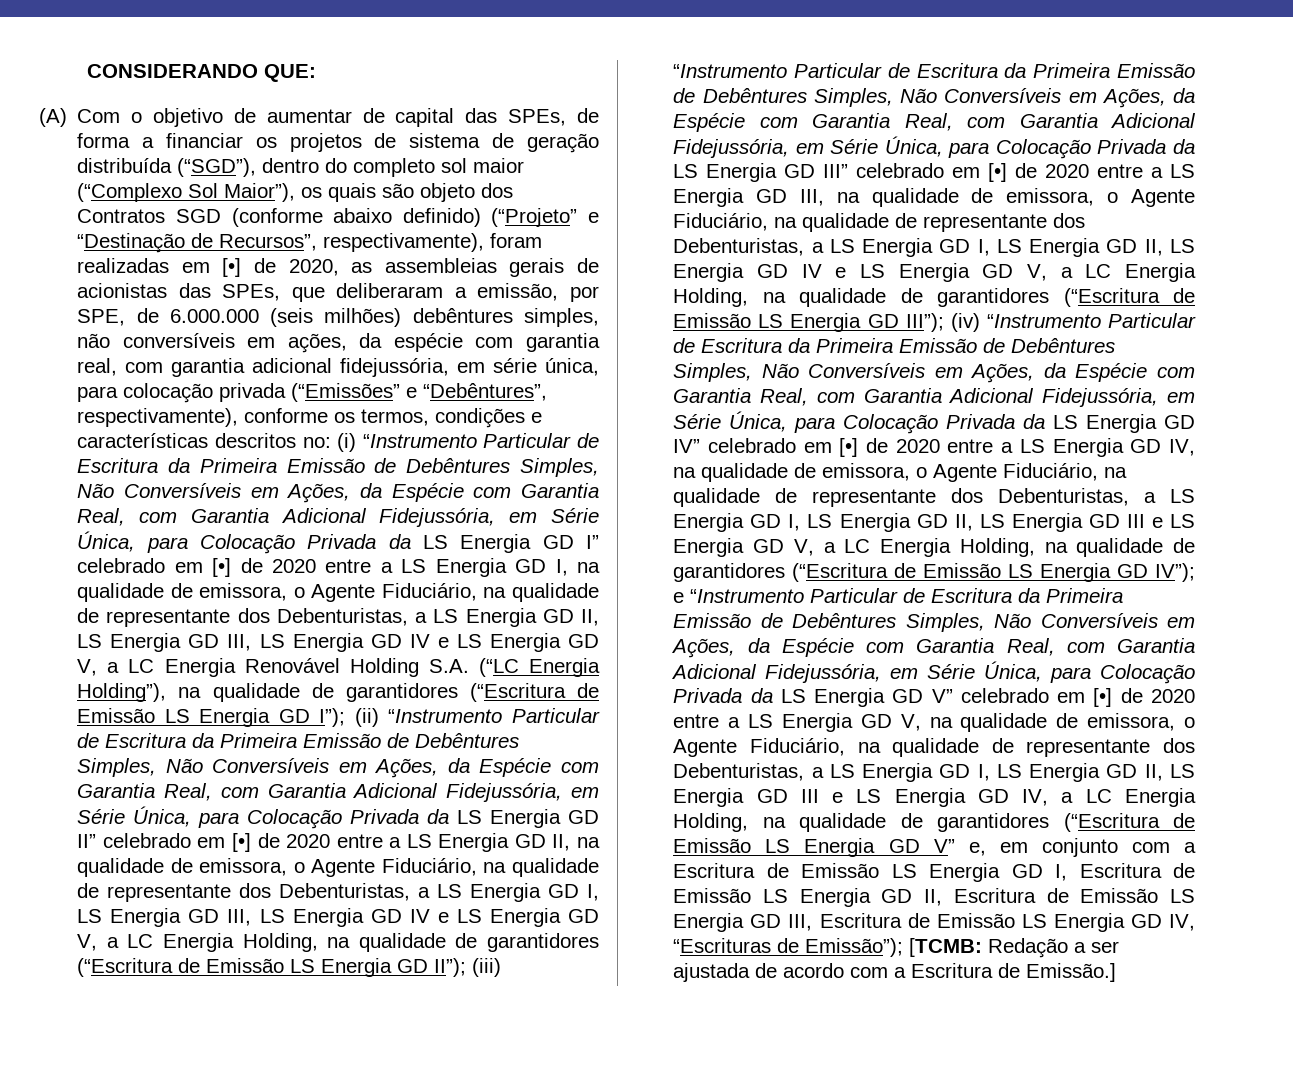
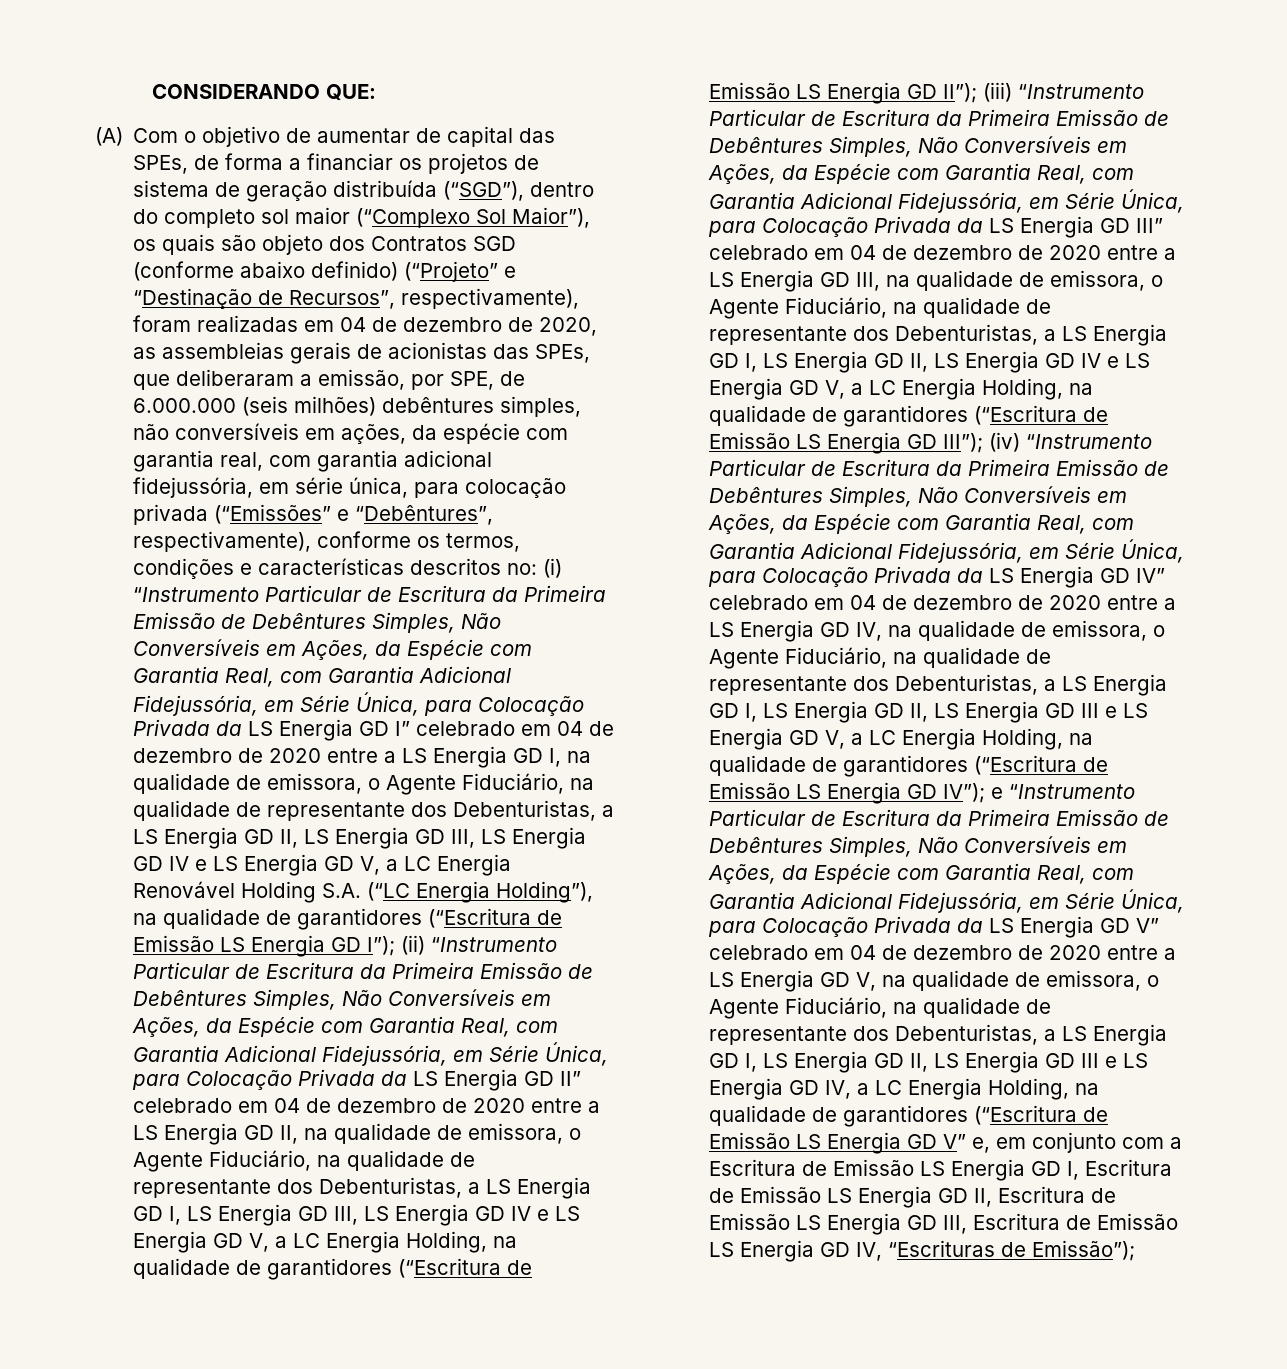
- (A) Com o objetivo de aumentar de capital das SPEs, de forma a financiar os projetos de sistema de geração distribuída (“SGD”), dentro do completo sol maior (“Complexo Sol Maior”), os quais são objeto dos Contratos SGD (conforme abaixo definido) (“Projeto” e “Destinação de Recursos”, respectivamente), foram realizadas em [•] de 2020, as assembleias gerais de acionistas das SPEs, que deliberaram a emissão, por SPE, de 6.000.000 (seis milhões) debêntures simples, não conversíveis em ações, da espécie com garantia real, com garantia adicional fidejussória, em série única, para colocação privada (“Emissões” e “Debêntures”, respectivamente), conforme os termos, condições e características descritos no:
+ (A) Com o objetivo de aumentar de capital das SPEs, de forma a financiar os projetos de sistema de geração distribuída (“SGD”), dentro do completo sol maior (“Complexo Sol Maior”), os quais são objeto dos Contratos SGD (conforme abaixo definido) (“Projeto” e “Destinação de Recursos”, respectivamente), foram realizadas em 04 de dezembro de 2020, as assembleias gerais de acionistas das SPEs, que deliberaram a emissão, por SPE, de 6.000.000 (seis milhões) debêntures simples, não conversíveis em ações, da espécie com garantia real, com garantia adicional fidejussória, em série única, para colocação privada (“Emissões” e “Debêntures”, respectivamente), conforme os termos, condições e características descritos no:
- (i) “Instrumento Particular de Escritura da Primeira Emissão de Debêntures Simples, Não Conversíveis em Ações, da Espécie com Garantia Real, com Garantia Adicional Fidejussória, em Série Única, para Colocação Privada da LS Energia GD I” celebrado em [•] de 2020 entre a LS Energia GD I, na qualidade de emissora, o Agente Fiduciário, na qualidade de representante dos Debenturistas, a LS Energia GD II, LS Energia GD III, LS Energia GD IV e LS Energia GD V, a LC Energia Renovável Holding S.A. (“LC Energia Holding”), na qualidade de garantidores (“Escritura de Emissão LS Energia GD I”);
+ (i) “Instrumento Particular de Escritura da Primeira Emissão de Debêntures Simples, Não Conversíveis em Ações, da Espécie com Garantia Real, com Garantia Adicional Fidejussória, em Série Única, para Colocação Privada da LS Energia GD I” celebrado em 04 de dezembro de 2020 entre a LS Energia GD I, na qualidade de emissora, o Agente Fiduciário, na qualidade de representante dos Debenturistas, a LS Energia GD II, LS Energia GD III, LS Energia GD IV e LS Energia GD V, a LC Energia Renovável Holding S.A. (“LC Energia Holding”), na qualidade de garantidores (“Escritura de Emissão LS Energia GD I”);
- (ii) “Instrumento Particular de Escritura da Primeira Emissão de Debêntures Simples, Não Conversíveis em Ações, da Espécie com Garantia Real, com Garantia Adicional Fidejussória, em Série Única, para Colocação Privada da LS Energia GD II” celebrado em [•] de 2020 entre a LS Energia GD II, na qualidade de emissora, o Agente Fiduciário, na qualidade de representante dos Debenturistas, a LS Energia GD I, LS Energia GD III, LS Energia GD IV e LS Energia GD V, a LC Energia Holding, na qualidade de garantidores (“Escritura de Emissão LS Energia GD II”);
+ (ii) “Instrumento Particular de Escritura da Primeira Emissão de Debêntures Simples, Não Conversíveis em Ações, da Espécie com Garantia Real, com Garantia Adicional Fidejussória, em Série Única, para Colocação Privada da LS Energia GD II” celebrado em 04 de dezembro de 2020 entre a LS Energia GD II, na qualidade de emissora, o Agente Fiduciário, na qualidade de representante dos Debenturistas, a LS Energia GD I, LS Energia GD III, LS Energia GD IV e LS Energia GD V, a LC Energia Holding, na qualidade de garantidores (“Escritura de Emissão LS Energia GD II”);
- (iii) “Instrumento Particular de Escritura da Primeira Emissão de Debêntures Simples, Não Conversíveis em Ações, da Espécie com Garantia Real, com Garantia Adicional Fidejussória, em Série Única, para Colocação Privada da LS Energia GD III” celebrado em [•] de 2020 entre a LS Energia GD III, na qualidade de emissora, o Agente Fiduciário, na qualidade de representante dos Debenturistas, a LS Energia GD I, LS Energia GD II, LS Energia GD IV e LS Energia GD V, a LC Energia Holding, na qualidade de garantidores (“Escritura de Emissão LS Energia GD III”);
+ (iii) “Instrumento Particular de Escritura da Primeira Emissão de Debêntures Simples, Não Conversíveis em Ações, da Espécie com Garantia Real, com Garantia Adicional Fidejussória, em Série Única, para Colocação Privada da LS Energia GD III” celebrado em 04 de dezembro de 2020 entre a LS Energia GD III, na qualidade de emissora, o Agente Fiduciário, na qualidade de representante dos Debenturistas, a LS Energia GD I, LS Energia GD II, LS Energia GD IV e LS Energia GD V, a LC Energia Holding, na qualidade de garantidores (“Escritura de Emissão LS Energia GD III”);
- (iv) “Instrumento Particular de Escritura da Primeira Emissão de Debêntures Simples, Não Conversíveis em Ações, da Espécie com Garantia Real, com Garantia Adicional Fidejussória, em Série Única, para Colocação Privada da LS Energia GD IV” celebrado em [•] de 2020 entre a LS Energia GD IV, na qualidade de emissora, o Agente Fiduciário, na qualidade de representante dos Debenturistas, a LS Energia GD I, LS Energia GD II, LS Energia GD III e LS Energia GD V, a LC Energia Holding, na qualidade de garantidores (“Escritura de Emissão LS Energia GD IV”);
+ (iv) “Instrumento Particular de Escritura da Primeira Emissão de Debêntures Simples, Não Conversíveis em Ações, da Espécie com Garantia Real, com Garantia Adicional Fidejussória, em Série Única, para Colocação Privada da LS Energia GD IV” celebrado em 04 de dezembro de 2020 entre a LS Energia GD IV, na qualidade de emissora, o Agente Fiduciário, na qualidade de representante dos Debenturistas, a LS Energia GD I, LS Energia GD II, LS Energia GD III e LS Energia GD V, a LC Energia Holding, na qualidade de garantidores (“Escritura de Emissão LS Energia GD IV”);
- e “Instrumento Particular de Escritura da Primeira Emissão de Debêntures Simples, Não Conversíveis em Ações, da Espécie com Garantia Real, com Garantia Adicional Fidejussória, em Série Única, para Colocação Privada da LS Energia GD V” celebrado em [•] de 2020 entre a LS Energia GD V, na qualidade de emissora, o Agente Fiduciário, na qualidade de representante dos Debenturistas, a LS Energia GD I, LS Energia GD II, LS Energia GD III e LS Energia GD IV, a LC Energia Holding, na qualidade de garantidores (“Escritura de Emissão LS Energia GD V” e, em conjunto com a Escritura de Emissão LS Energia GD I, Escritura de Emissão LS Energia GD II, Escritura de Emissão LS Energia GD III, Escritura de Emissão LS Energia GD IV, “Escrituras de Emissão”); [TCMB: Redação a ser ajustada de acordo com a Escritura de Emissão.]
+ e “Instrumento Particular de Escritura da Primeira Emissão de Debêntures Simples, Não Conversíveis em Ações, da Espécie com Garantia Real, com Garantia Adicional Fidejussória, em Série Única, para Colocação Privada da LS Energia GD V” celebrado em 04 de dezembro de 2020 entre a LS Energia GD V, na qualidade de emissora, o Agente Fiduciário, na qualidade de representante dos Debenturistas, a LS Energia GD I, LS Energia GD II, LS Energia GD III e LS Energia GD IV, a LC Energia Holding, na qualidade de garantidores (“Escritura de Emissão LS Energia GD V” e, em conjunto com a Escritura de Emissão LS Energia GD I, Escritura de Emissão LS Energia GD II, Escritura de Emissão LS Energia GD III, Escritura de Emissão LS Energia GD IV, “Escrituras de Emissão”);

